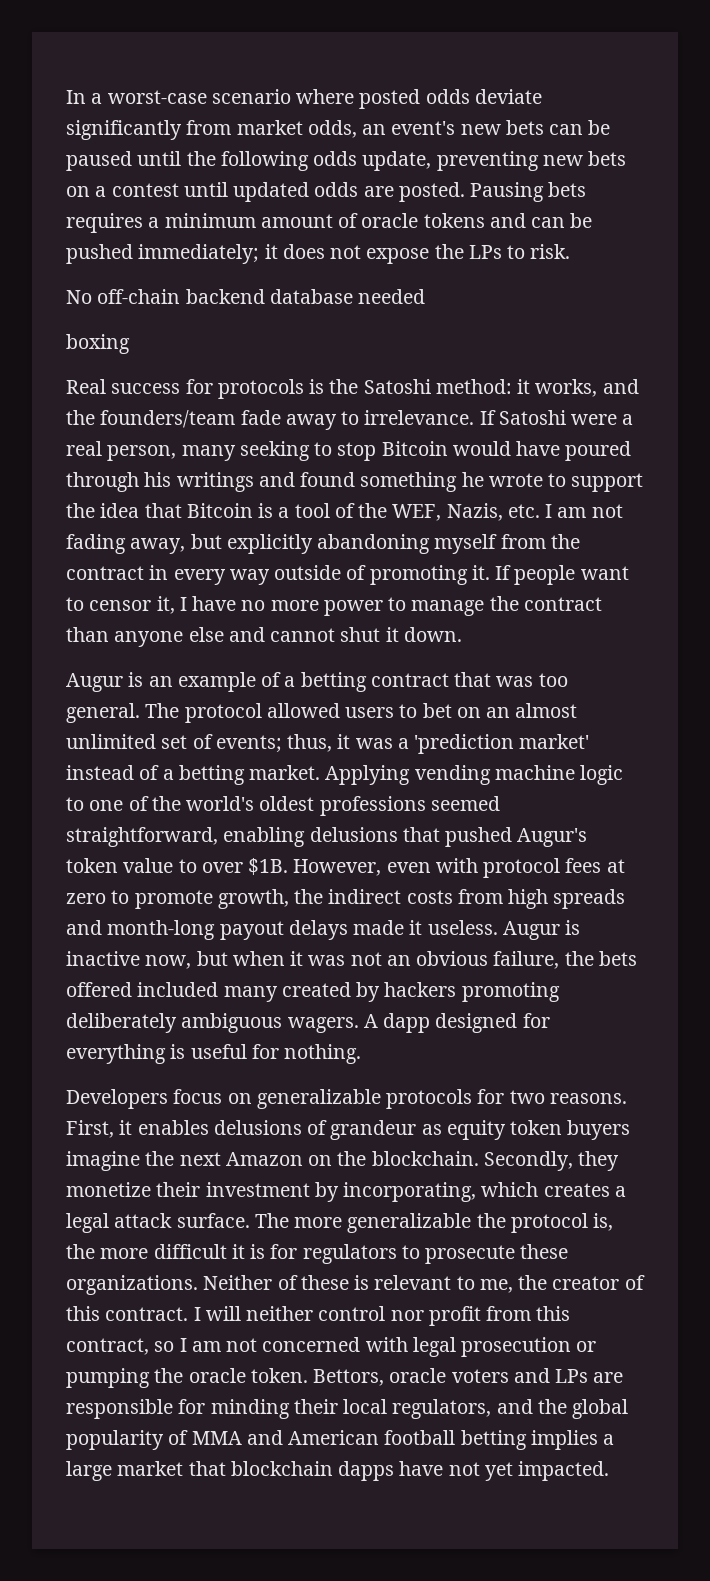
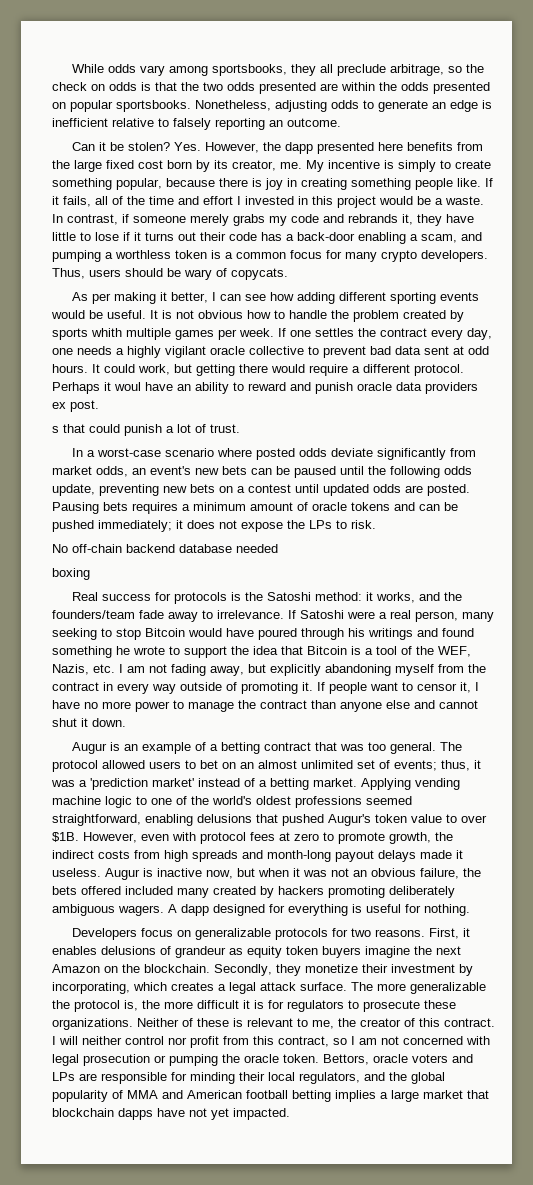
+ While odds vary among sportsbooks, they all preclude arbitrage, so the check on odds is that the two odds presented are within the odds presented on popular sportsbooks. Nonetheless, adjusting odds to generate an edge is inefficient relative to falsely reporting an outcome.
+ Can it be stolen? Yes. However, the dapp presented here benefits from the large fixed cost born by its creator, me. My incentive is simply to create something popular, because there is joy in creating something people like. If it fails, all of the time and effort I invested in this project would be a waste. In contrast, if someone merely grabs my code and rebrands it, they have little to lose if it turns out their code has a back-door enabling a scam, and pumping a worthless token is a common focus for many crypto developers. Thus, users should be wary of copycats.
+ As per making it better, I can see how adding different sporting events would be useful. It is not obvious how to handle the problem created by sports whith multiple games per week. If one settles the contract every day, one needs a highly vigilant oracle collective to prevent bad data sent at odd hours. It could work, but getting there would require a different protocol. Perhaps it woul have an ability to reward and punish oracle data providers ex post.
+ s that could punish a lot of trust.

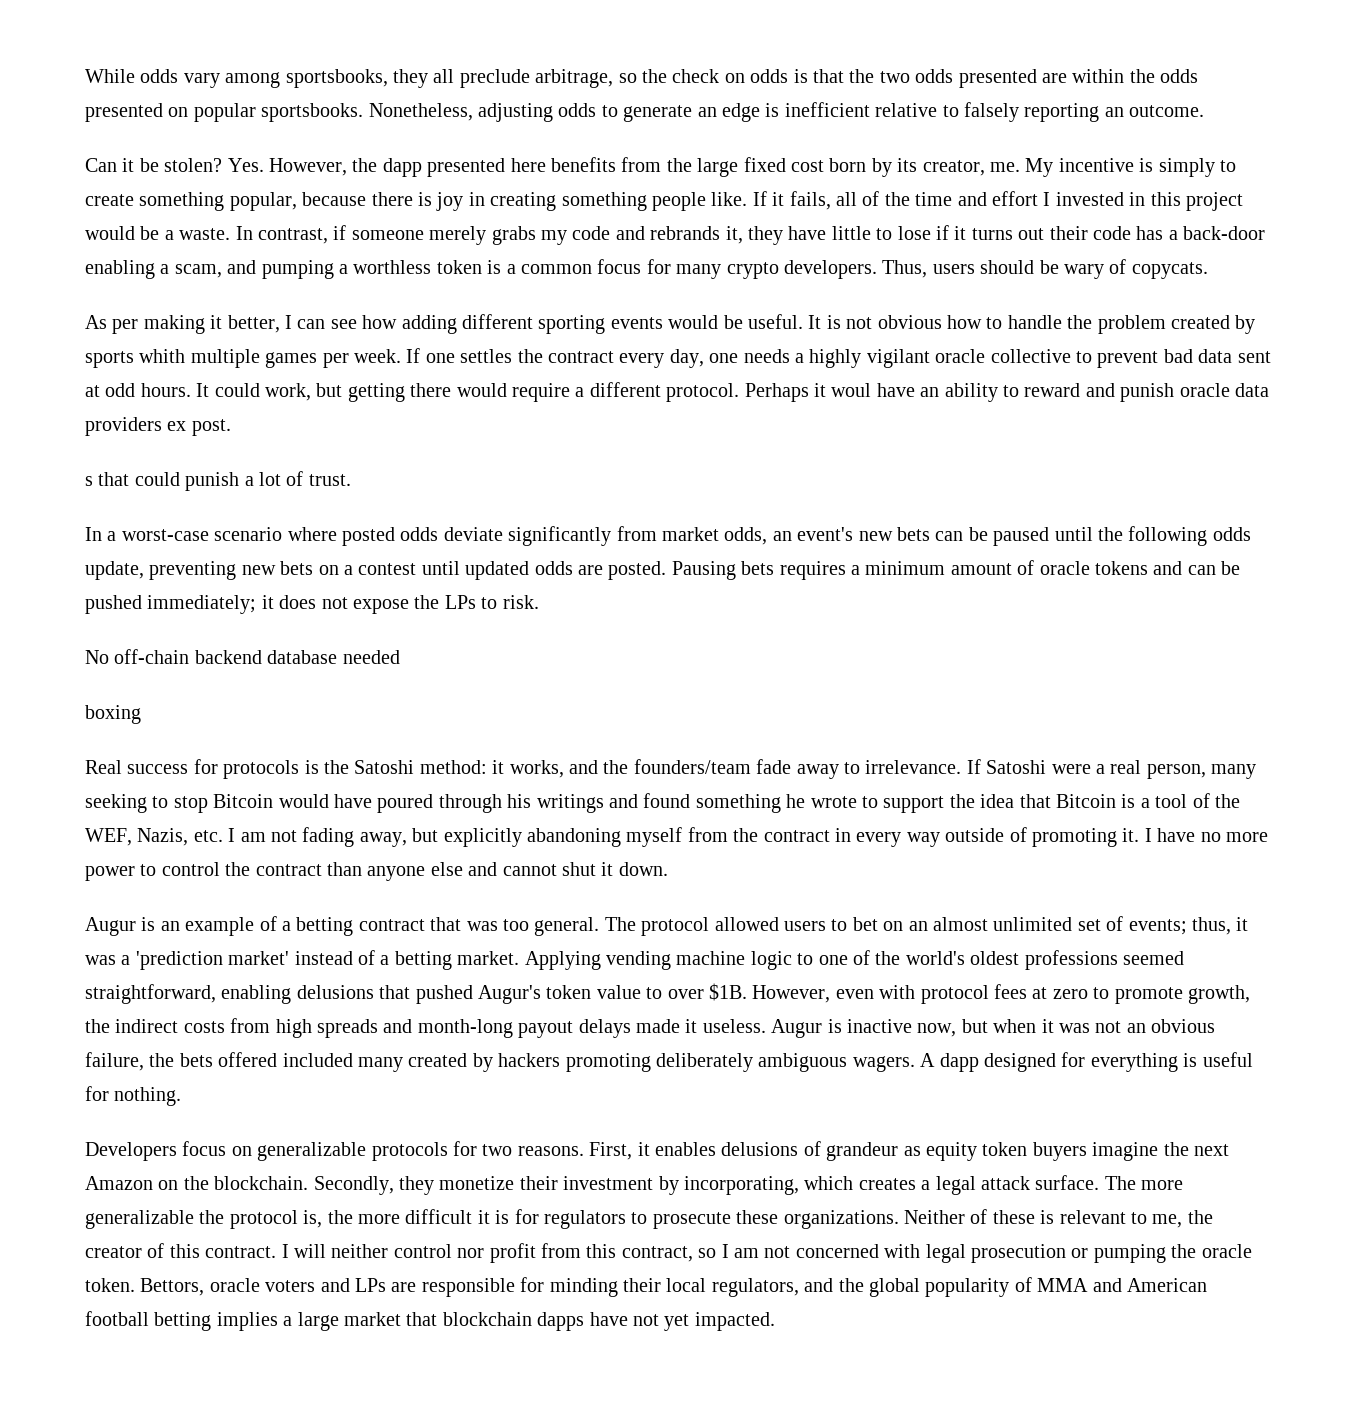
- If people want to censor it, I have no more power to manage the contract than anyone else and cannot shut it down.
+ I have no more power to control the contract than anyone else and cannot shut it down.

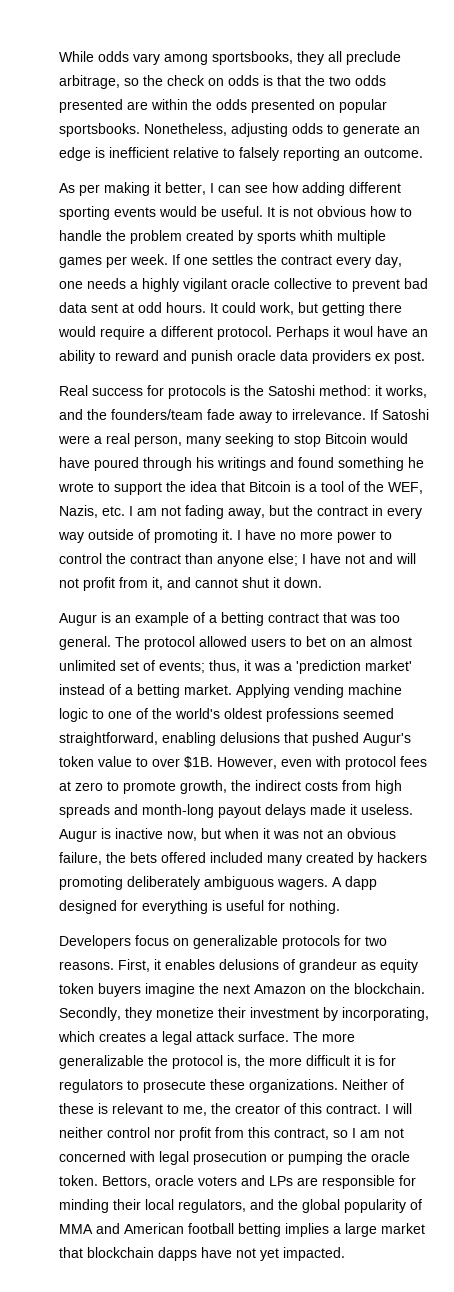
- Can it be stolen? Yes. However, the dapp presented here benefits from the large fixed cost born by its creator, me. My incentive is simply to create something popular, because there is joy in creating something people like. If it fails, all of the time and effort I invested in this project would be a waste. In contrast, if someone merely grabs my code and rebrands it, they have little to lose if it turns out their code has a back-door enabling a scam, and pumping a worthless token is a common focus for many crypto developers. Thus, users should be wary of copycats.
- s that could punish a lot of trust.
- In a worst-case scenario where posted odds deviate significantly from market odds, an event's new bets can be paused until the following odds update, preventing new bets on a contest until updated odds are posted. Pausing bets requires a minimum amount of oracle tokens and can be pushed immediately; it does not expose the LPs to risk.
- No off-chain backend database needed
- boxing
- If Satoshi were a real person, many seeking to stop Bitcoin would have poured through his writings and found something he wrote to support the idea that Bitcoin is a tool of the WEF, Nazis, etc. I am not fading away, but explicitly abandoning myself from the contract in every way outside of promoting it.
+ If Satoshi were a real person, many seeking to stop Bitcoin would have poured through his writings and found something he wrote to support the idea that Bitcoin is a tool of the WEF, Nazis, etc. I am not fading away, but the contract in every way outside of promoting it.
- I have no more power to control the contract than anyone else and cannot shut it down.
+ I have no more power to control the contract than anyone else; I have not and will not profit from it, and cannot shut it down.

